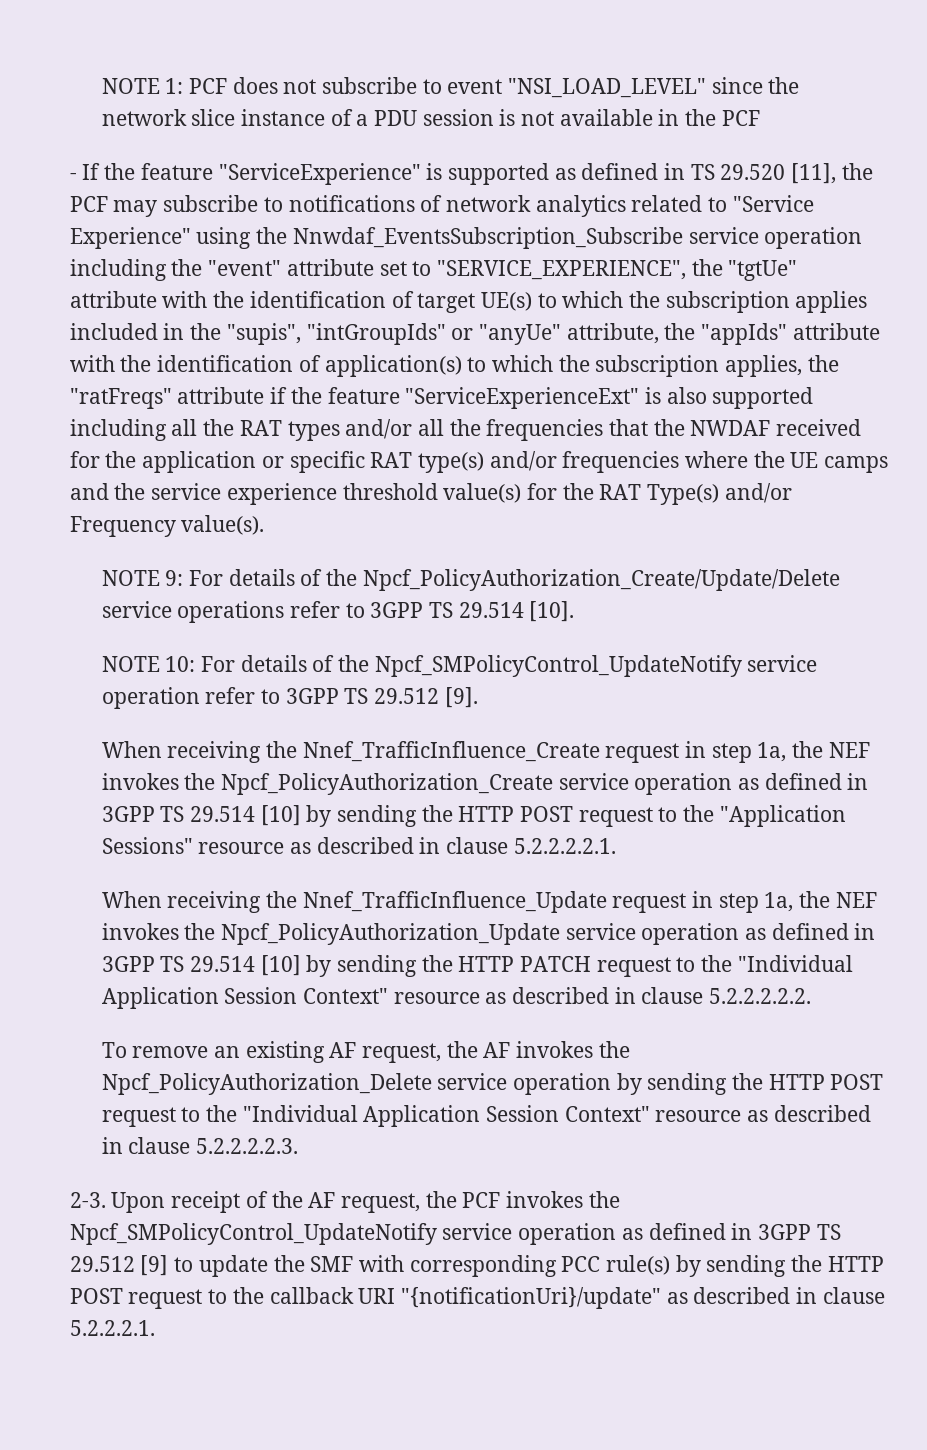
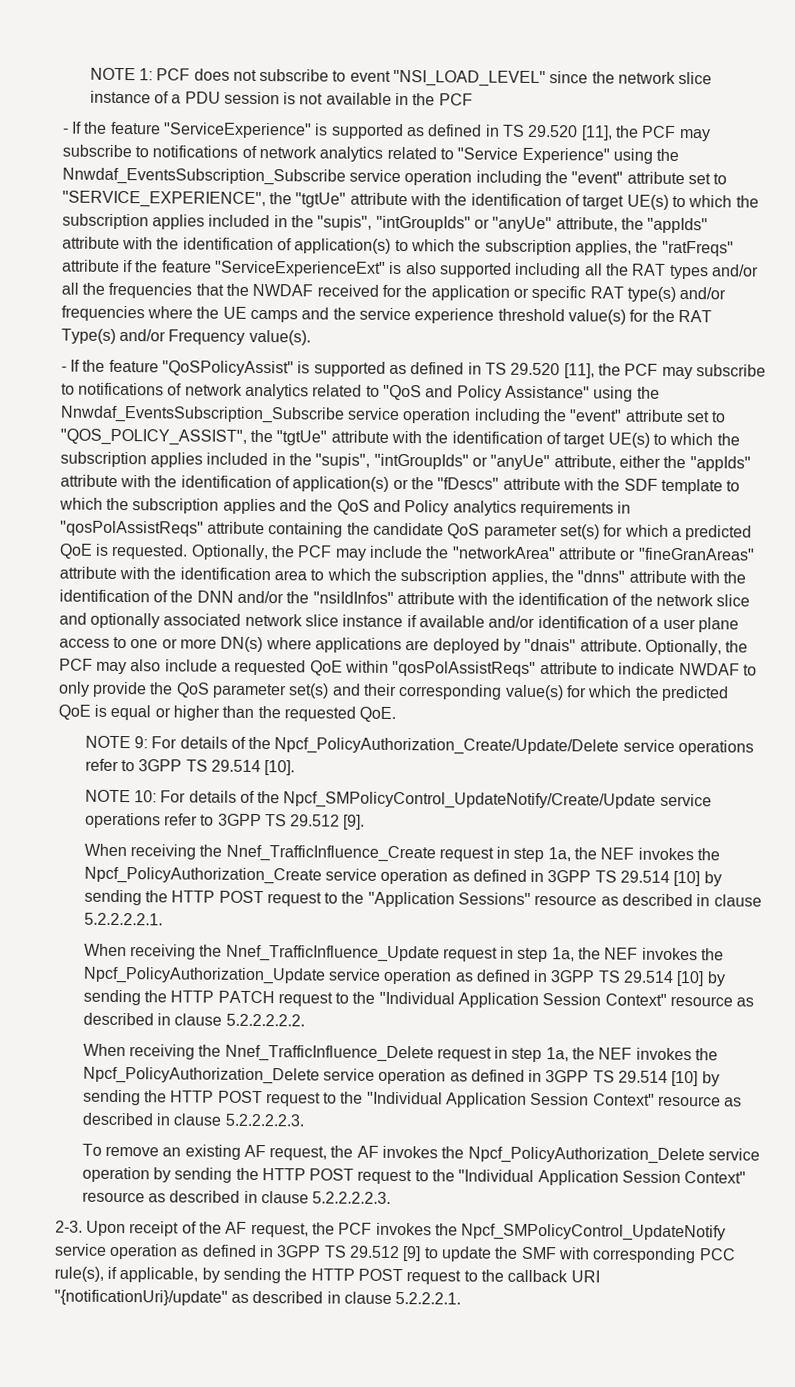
+ - If the feature "QoSPolicyAssist" is supported as defined in TS 29.520 [11], the PCF may subscribe to notifications of network analytics related to "QoS and Policy Assistance" using the Nnwdaf_EventsSubscription_Subscribe service operation including the "event" attribute set to "QOS_POLICY_ASSIST", the "tgtUe" attribute with the identification of target UE(s) to which the subscription applies included in the "supis", "intGroupIds" or "anyUe" attribute, either the "appIds" attribute with the identification of application(s) or the "fDescs" attribute with the SDF template to which the subscription applies and the QoS and Policy analytics requirements in "qosPolAssistReqs" attribute containing the candidate QoS parameter set(s) for which a predicted QoE is requested. Optionally, the PCF may include the "networkArea" attribute or "fineGranAreas" attribute with the identification area to which the subscription applies, the "dnns" attribute with the identification of the DNN and/or the "nsiIdInfos" attribute with the identification of the network slice and optionally associated network slice instance if available and/or identification of a user plane access to one or more DN(s) where applications are deployed by "dnais" attribute. Optionally, the PCF may also include a requested QoE within "qosPolAssistReqs" attribute to indicate NWDAF to only provide the QoS parameter set(s) and their corresponding value(s) for which the predicted QoE is equal or higher than the requested QoE.
- NOTE 10: For details of the Npcf_SMPolicyControl_UpdateNotify service operation refer to 3GPP TS 29.512 [9].
+ NOTE 10: For details of the Npcf_SMPolicyControl_UpdateNotify/Create/Update service operations refer to 3GPP TS 29.512 [9].
+ When receiving the Nnef_TrafficInfluence_Delete request in step 1a, the NEF invokes the Npcf_PolicyAuthorization_Delete service operation as defined in 3GPP TS 29.514 [10] by sending the HTTP POST request to the "Individual Application Session Context" resource as described in clause 5.2.2.2.2.3.
- Upon receipt of the AF request, the PCF invokes the Npcf_SMPolicyControl_UpdateNotify service operation as defined in 3GPP TS 29.512 [9] to update the SMF with corresponding PCC rule(s) by sending the HTTP POST request to the callback URI "{notificationUri}/update" as described in clause 5.2.2.2.1.
+ Upon receipt of the AF request, the PCF invokes the Npcf_SMPolicyControl_UpdateNotify service operation as defined in 3GPP TS 29.512 [9] to update the SMF with corresponding PCC rule(s), if applicable, by sending the HTTP POST request to the callback URI "{notificationUri}/update" as described in clause 5.2.2.2.1.

